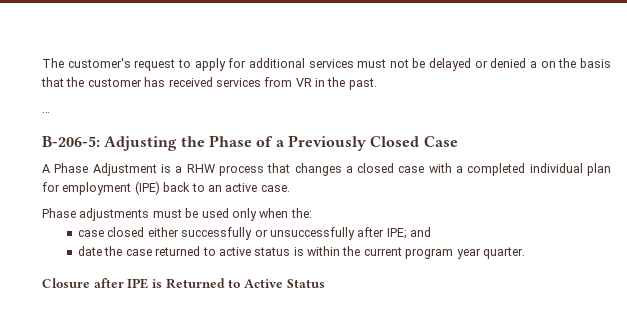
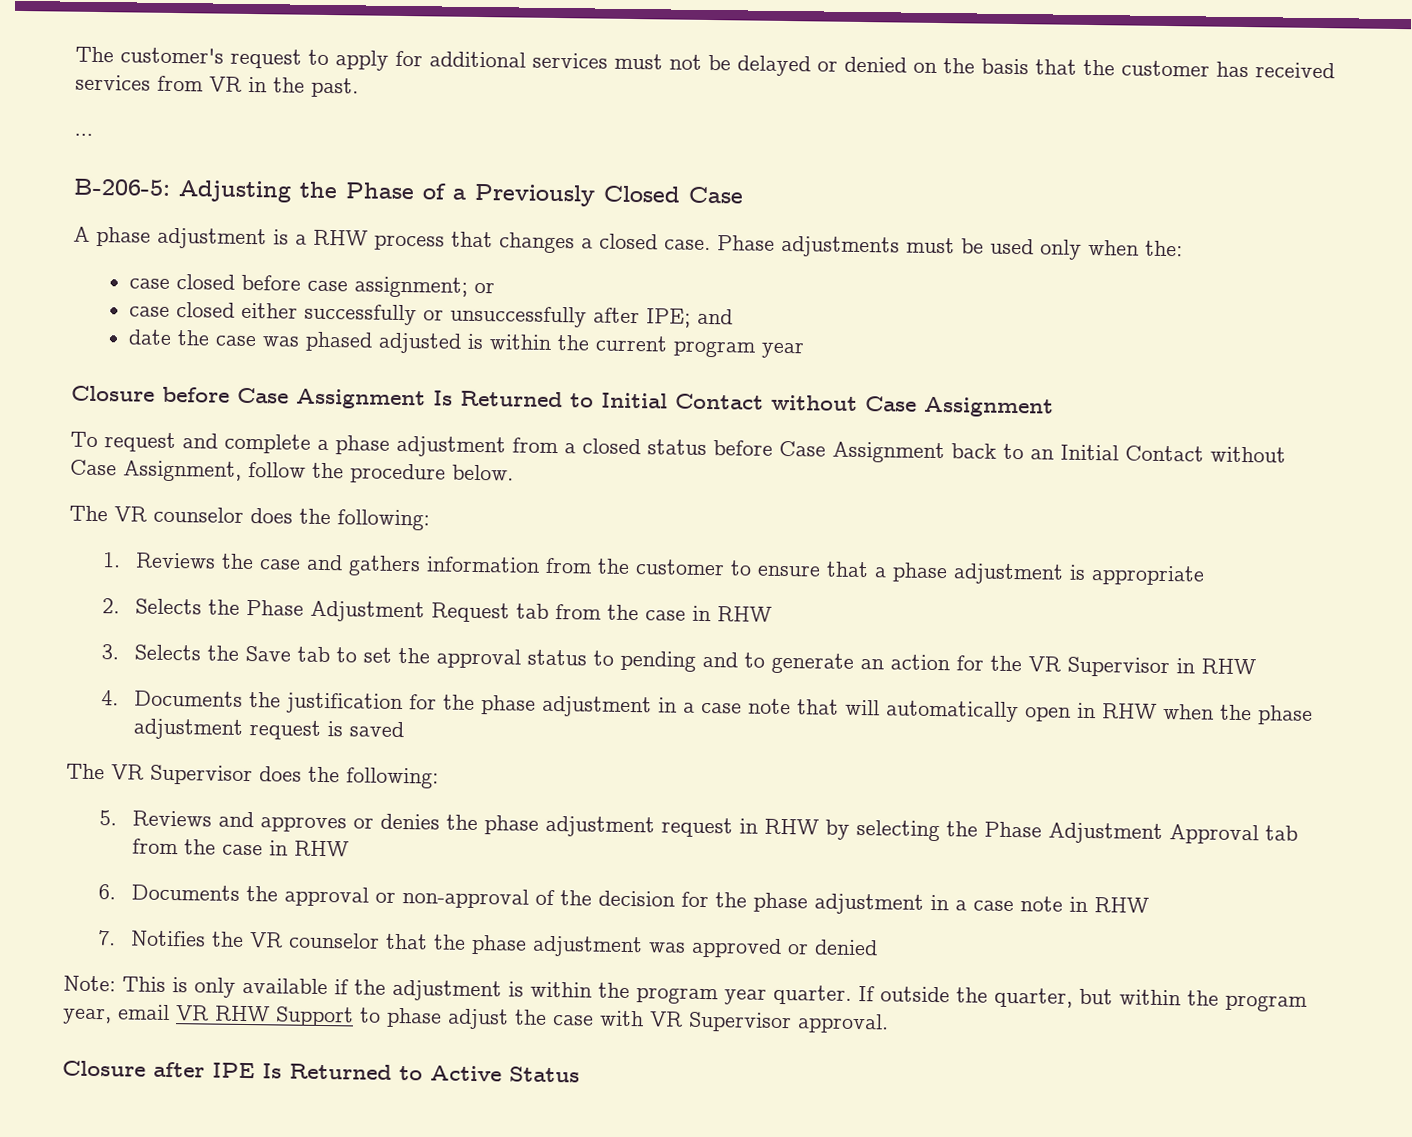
- The customer's request to apply for additional services must not be delayed or denied a on the basis that the customer has received services from VR in the past.
+ The customer's request to apply for additional services must not be delayed or denied on the basis that the customer has received services from VR in the past.
- A Phase Adjustment is a RHW process that changes a closed case with a completed individual plan for employment (IPE) back to an active case.
- Phase adjustments must be used only when the:
+ A phase adjustment is a RHW process that changes a closed case. Phase adjustments must be used only when the:
+ case closed before case assignment; or
- date the case returned to active status is within the current program year quarter.
+ date the case was phased adjusted is within the current program year
+ Closure before Case Assignment Is Returned to Initial Contact without Case Assignment
+ To request and complete a phase adjustment from a closed status before Case Assignment back to an Initial Contact without Case Assignment, follow the procedure below.
+ The VR counselor does the following:
+ 1. Reviews the case and gathers information from the customer to ensure that a phase adjustment is appropriate
+ 2. Selects the Phase Adjustment Request tab from the case in RHW
+ 3. Selects the Save tab to set the approval status to pending and to generate an action for the VR Supervisor in RHW
+ 4. Documents the justification for the phase adjustment in a case note that will automatically open in RHW when the phase adjustment request is saved
+ The VR Supervisor does the following:
+ 5. Reviews and approves or denies the phase adjustment request in RHW by selecting the Phase Adjustment Approval tab from the case in RHW
+ 6. Documents the approval or non-approval of the decision for the phase adjustment in a case note in RHW
+ 7. Notifies the VR counselor that the phase adjustment was approved or denied
+ Note: This is only available if the adjustment is within the program year quarter. If outside the quarter, but within the program year, email VR RHW Support to phase adjust the case with VR Supervisor approval.
- Closure after IPE is Returned to Active Status
+ Closure after IPE Is Returned to Active Status

